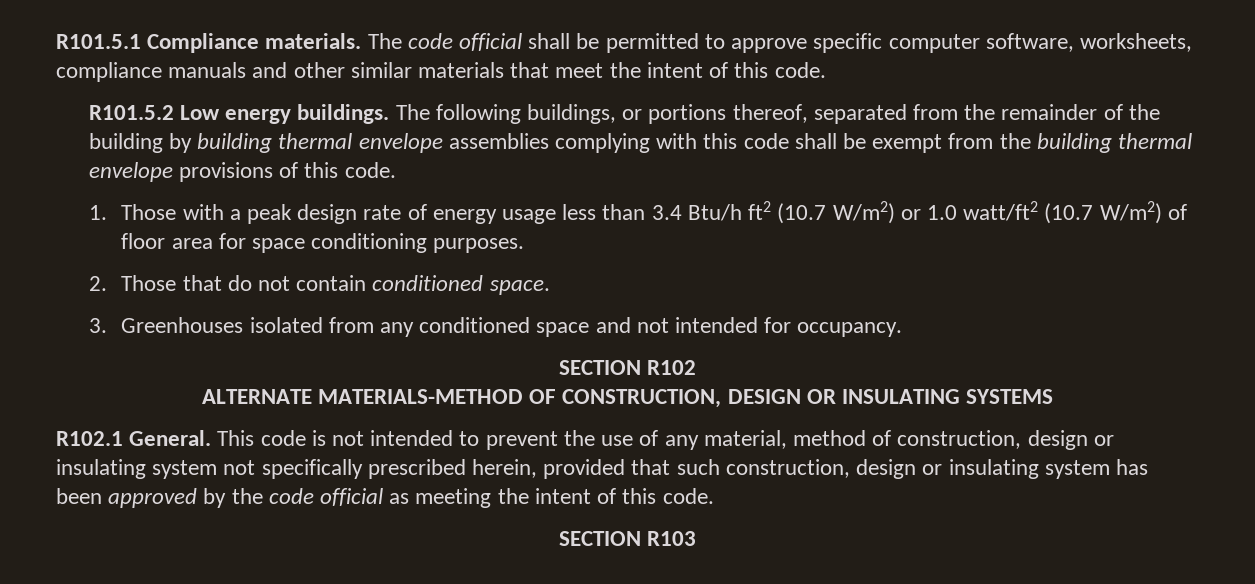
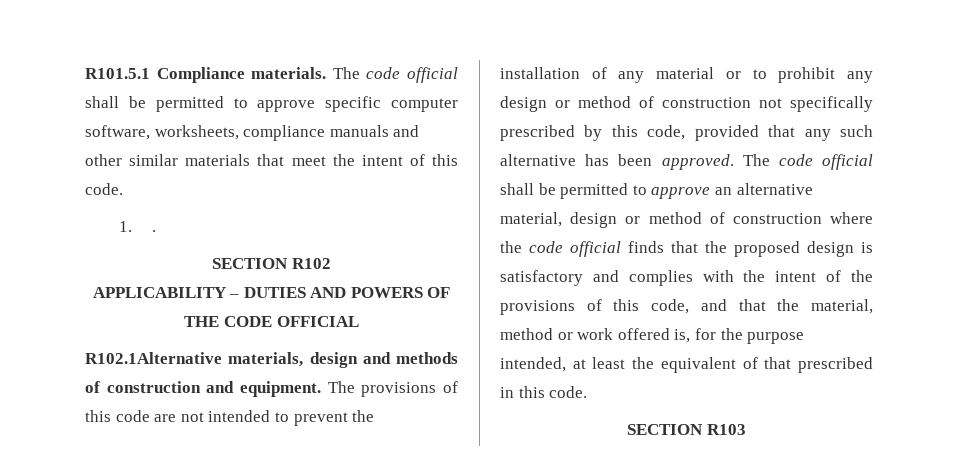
- R101.5.2 Low energy buildings. The following buildings, or portions thereof, separated from the remainder of the building by building thermal envelope assemblies complying with this code shall be exempt from the building thermal envelope provisions of this code.
- 1. Those with a peak design rate of energy usage less than 3.4 Btu/h ft2 (10.7 W/m2) or 1.0 watt/ft2 (10.7 W/m2) of floor area for space conditioning purposes.
- 2. Those that do not contain conditioned space.
- 3. Greenhouses isolated from any conditioned space and not intended for occupancy.
+ 1. .
  SECTION R102
- ALTERNATE MATERIALS-METHOD OF CONSTRUCTION, DESIGN OR INSULATING SYSTEMS
- R102.1 General. This code is not intended to prevent the use of any material, method of construction, design or insulating system not specifically prescribed herein, provided that such construction, design or insulating system has been approved by the code official as meeting the intent of this code.
+ APPLICABILITY – DUTIES AND POWERS OF THE CODE OFFICIAL
+ R102.1Alternative materials, design and methods of construction and equipment. The provisions of this code are not intended to prevent the installation of any material or to prohibit any design or method of construction not specifically prescribed by this code, provided that any such alternative has been approved. The code official shall be permitted to approve an alternative material, design or method of construction where the code official finds that the proposed design is satisfactory and complies with the intent of the provisions of this code, and that the material, method or work offered is, for the purpose intended, at least the equivalent of that prescribed in this code.

